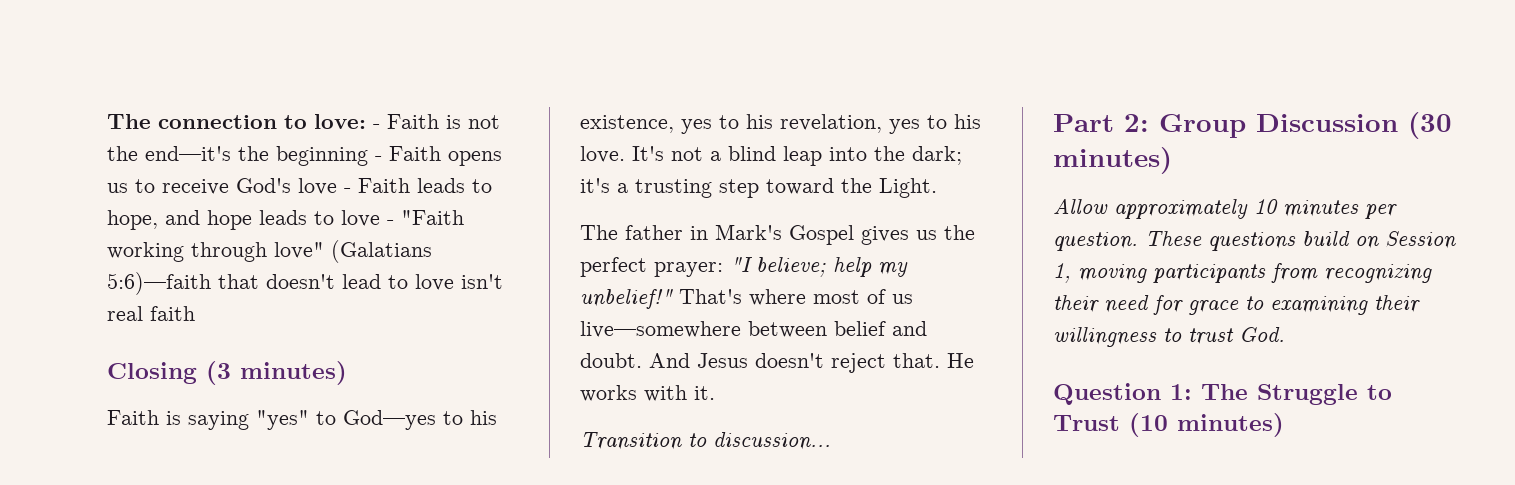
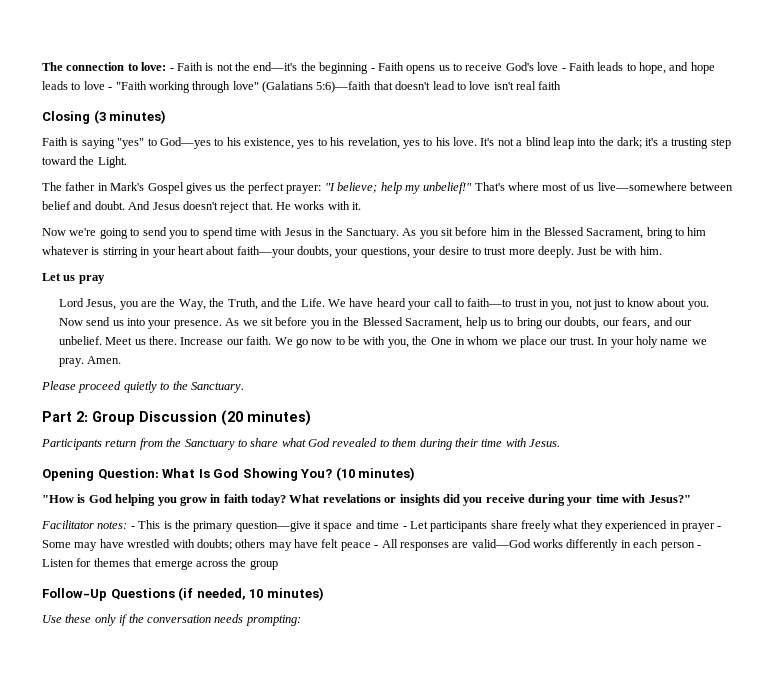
- Transition to discussion...
+ Now we're going to send you to spend time with Jesus in the Sanctuary. As you sit before him in the Blessed Sacrament, bring to him whatever is stirring in your heart about faith—your doubts, your questions, your desire to trust more deeply. Just be with him.
+ Let us pray
+ Lord Jesus, you are the Way, the Truth, and the Life. We have heard your call to faith—to trust in you, not just to know about you. Now send us into your presence. As we sit before you in the Blessed Sacrament, help us to bring our doubts, our fears, and our unbelief. Meet us there. Increase our faith. We go now to be with you, the One in whom we place our trust. In your holy name we pray. Amen.
+ Please proceed quietly to the Sanctuary.
- Part 2: Group Discussion (30 minutes)
- Allow approximately 10 minutes per question. These questions build on Session 1, moving participants from recognizing their need for grace to examining their willingness to trust God.
- Question 1: The Struggle to Trust (10 minutes)
+ Part 2: Group Discussion (20 minutes)
+ Participants return from the Sanctuary to share what God revealed to them during their time with Jesus.
+ Opening Question: What Is God Showing You? (10 minutes)
+ "How is God helping you grow in faith today? What revelations or insights did you receive during your time with Jesus?"
+ Facilitator notes: - This is the primary question—give it space and time - Let participants share freely what they experienced in prayer - Some may have wrestled with doubts; others may have felt peace - All responses are valid—God works differently in each person - Listen for themes that emerge across the group
+ Follow-Up Questions (if needed, 10 minutes)
+ Use these only if the conversation needs prompting:

